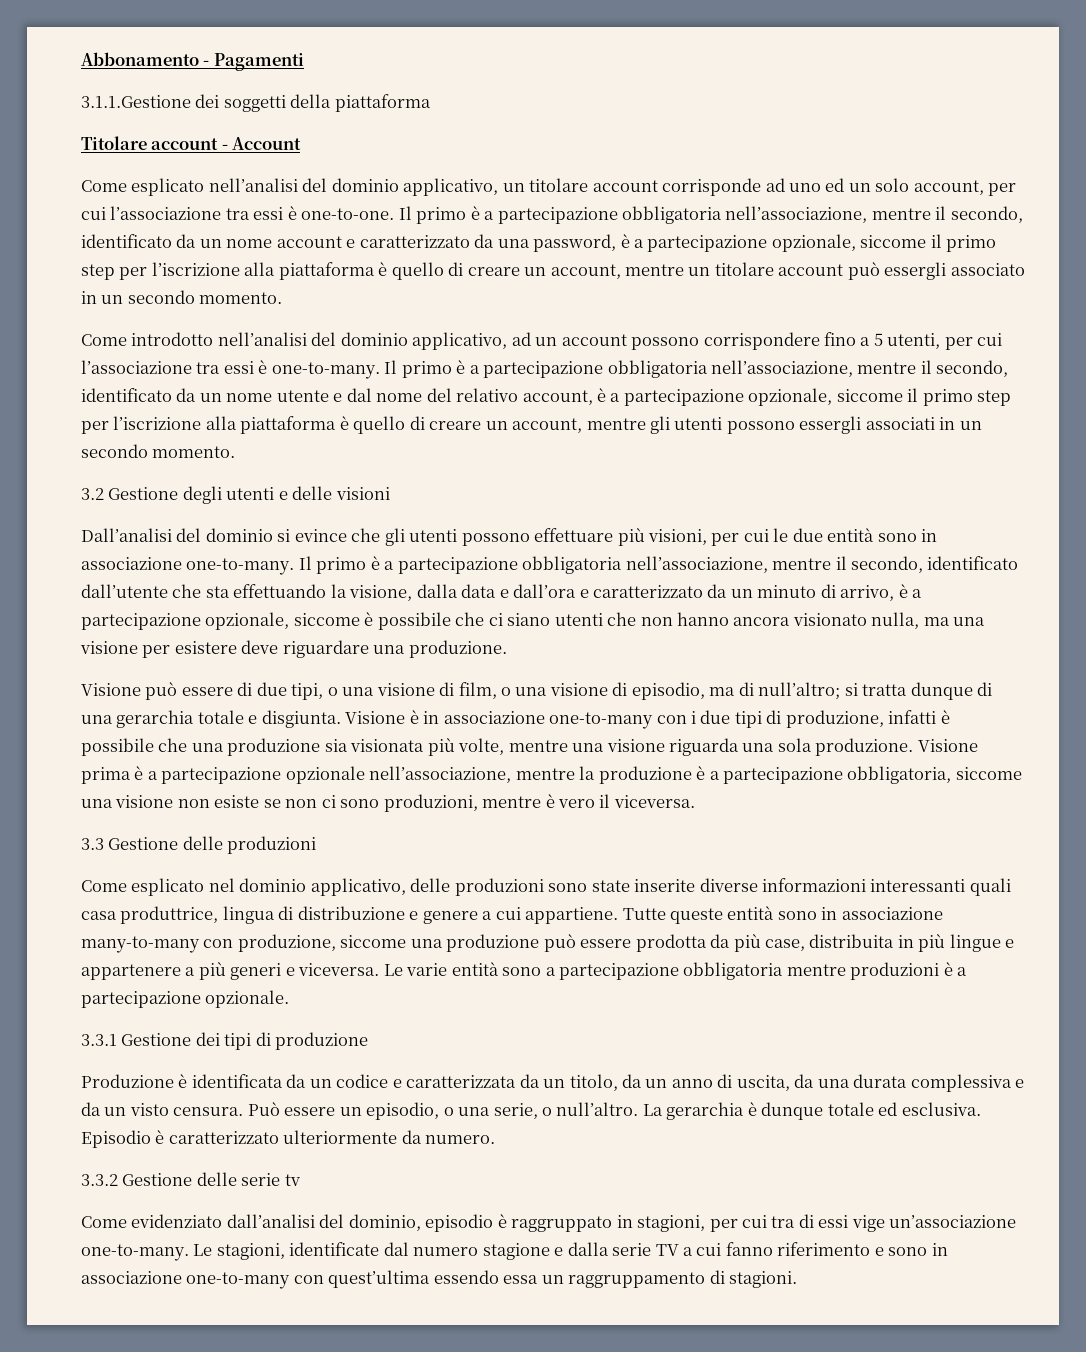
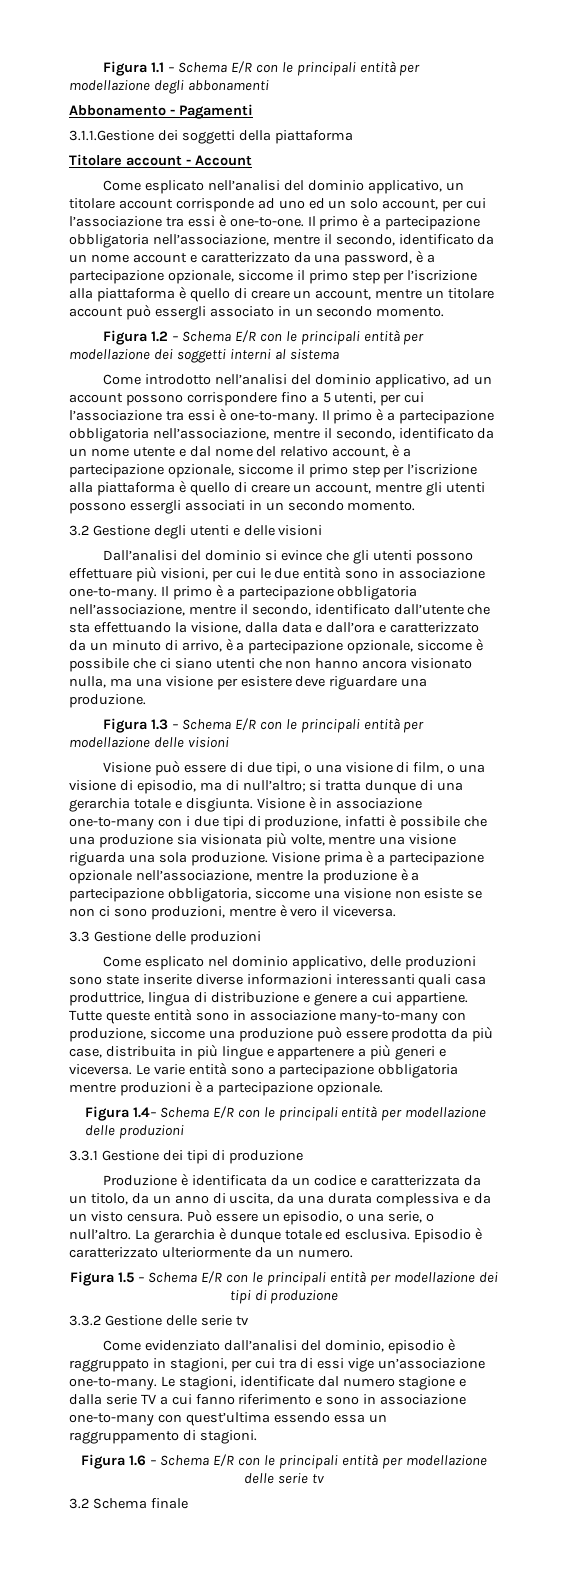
+ Figura 1.1 – Schema E/R con le principali entità per modellazione degli abbonamenti
+ Figura 1.2 – Schema E/R con le principali entità per modellazione dei soggetti interni al sistema
+ Figura 1.3 – Schema E/R con le principali entità per modellazione delle visioni
+ Figura 1.4– Schema E/R con le principali entità per modellazione delle produzioni
- Episodio è caratterizzato ulteriormente da numero.
+ Episodio è caratterizzato ulteriormente da un numero.
+ Figura 1.5 – Schema E/R con le principali entità per modellazione dei tipi di produzione
+ Figura 1.6 – Schema E/R con le principali entità per modellazione delle serie tv
+ 3.2 Schema finale

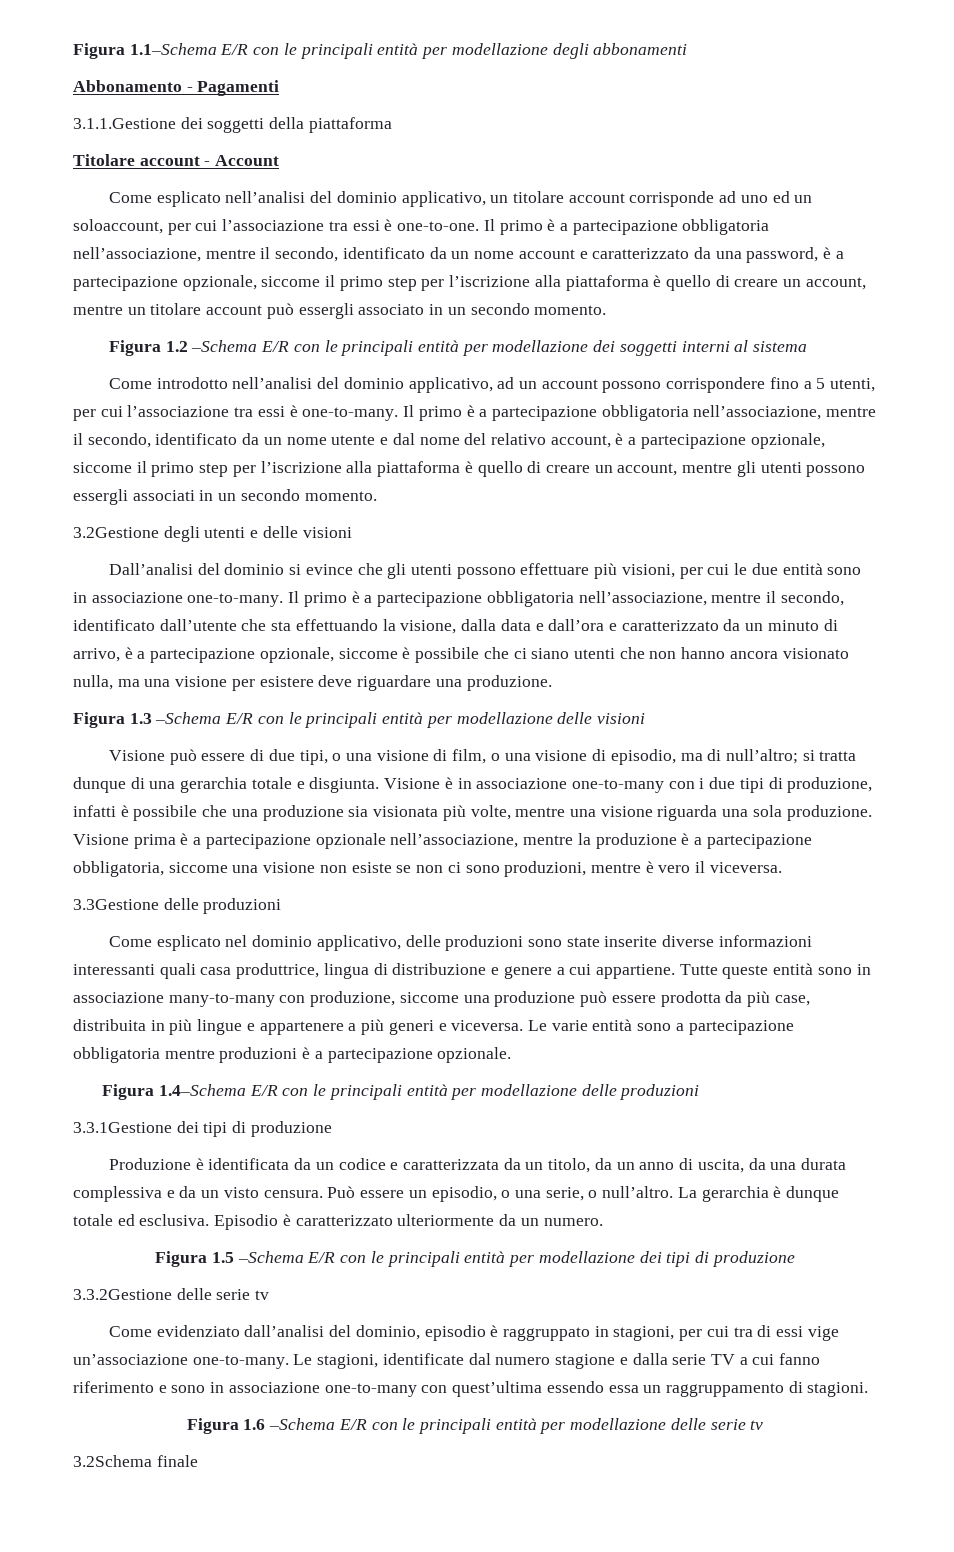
- Figura 1.1 – Schema E/R con le principali entità per modellazione degli abbonamenti
+ Figura 1.1–Schema E/R con le principali entità per modellazione degli abbonamenti
- Come esplicato nell’analisi del dominio applicativo, un titolare account corrisponde ad uno ed un solo account, per cui l’associazione tra essi è one-to-one.
+ Come esplicato nell’analisi del dominio applicativo, un titolare account corrisponde ad uno ed un soloaccount, per cui l’associazione tra essi è one-to-one.
- Figura 1.2 – Schema E/R con le principali entità per modellazione dei soggetti interni al sistema
+ Figura 1.2 –Schema E/R con le principali entità per modellazione dei soggetti interni al sistema
- 3.2 Gestione degli utenti e delle visioni
+ 3.2Gestione degli utenti e delle visioni
- Figura 1.3 – Schema E/R con le principali entità per modellazione delle visioni
+ Figura 1.3 –Schema E/R con le principali entità per modellazione delle visioni
- 3.3 Gestione delle produzioni
+ 3.3Gestione delle produzioni
- Figura 1.4– Schema E/R con le principali entità per modellazione delle produzioni
+ Figura 1.4–Schema E/R con le principali entità per modellazione delle produzioni
- 3.3.1 Gestione dei tipi di produzione
+ 3.3.1Gestione dei tipi di produzione
- Figura 1.5 – Schema E/R con le principali entità per modellazione dei tipi di produzione
+ Figura 1.5 –Schema E/R con le principali entità per modellazione dei tipi di produzione
- 3.3.2 Gestione delle serie tv
+ 3.3.2Gestione delle serie tv
- Figura 1.6 – Schema E/R con le principali entità per modellazione delle serie tv
+ Figura 1.6 –Schema E/R con le principali entità per modellazione delle serie tv
- 3.2 Schema finale
+ 3.2Schema finale

